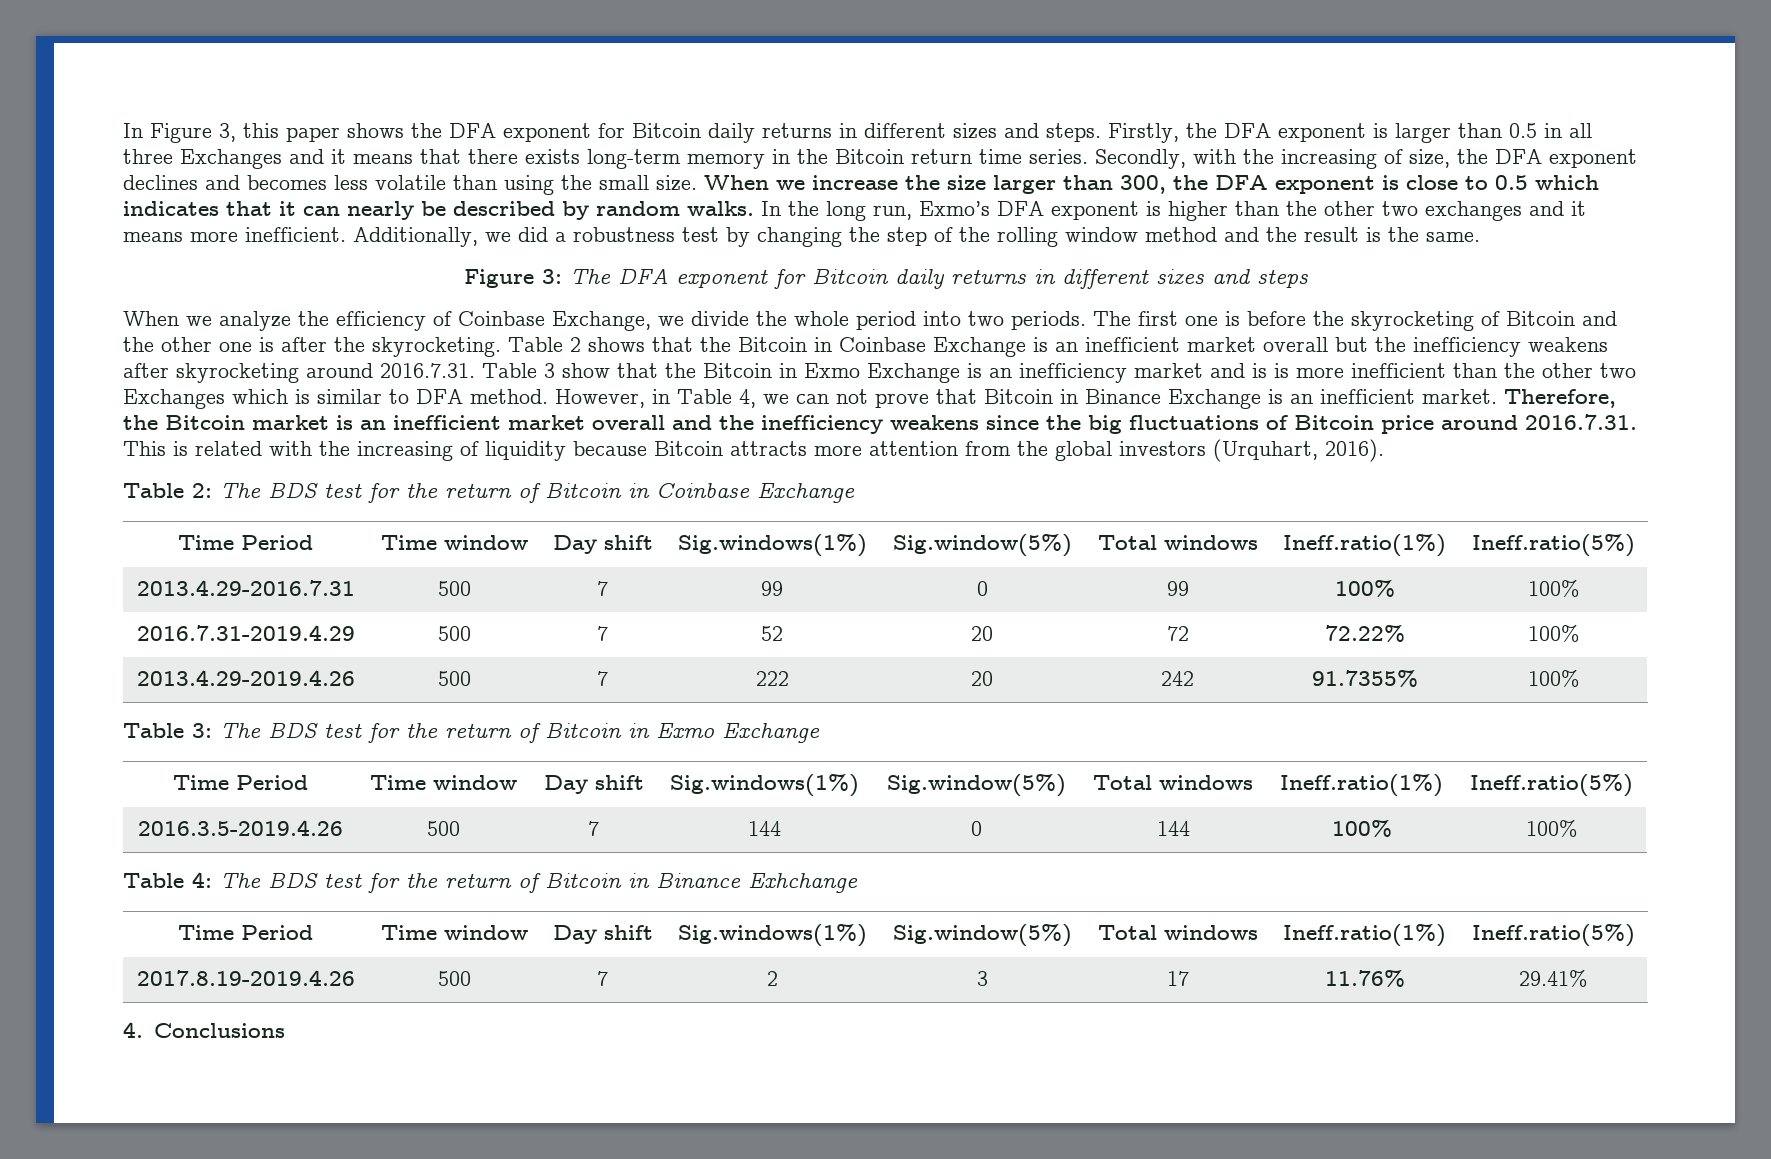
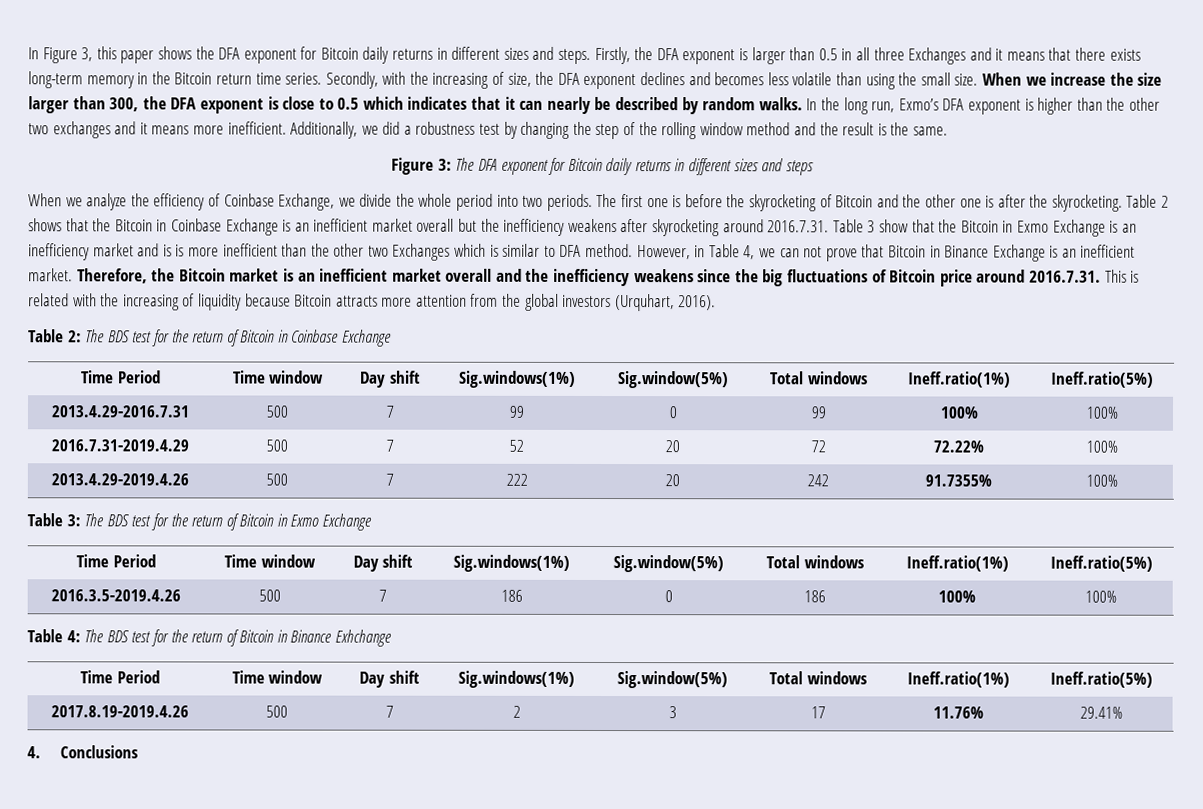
- 2016.3.5-2019.4.26 | 500 | 7 | 144 | 0 | 144 | 100% | 100%
+ 2016.3.5-2019.4.26 | 500 | 7 | 186 | 0 | 186 | 100% | 100%

